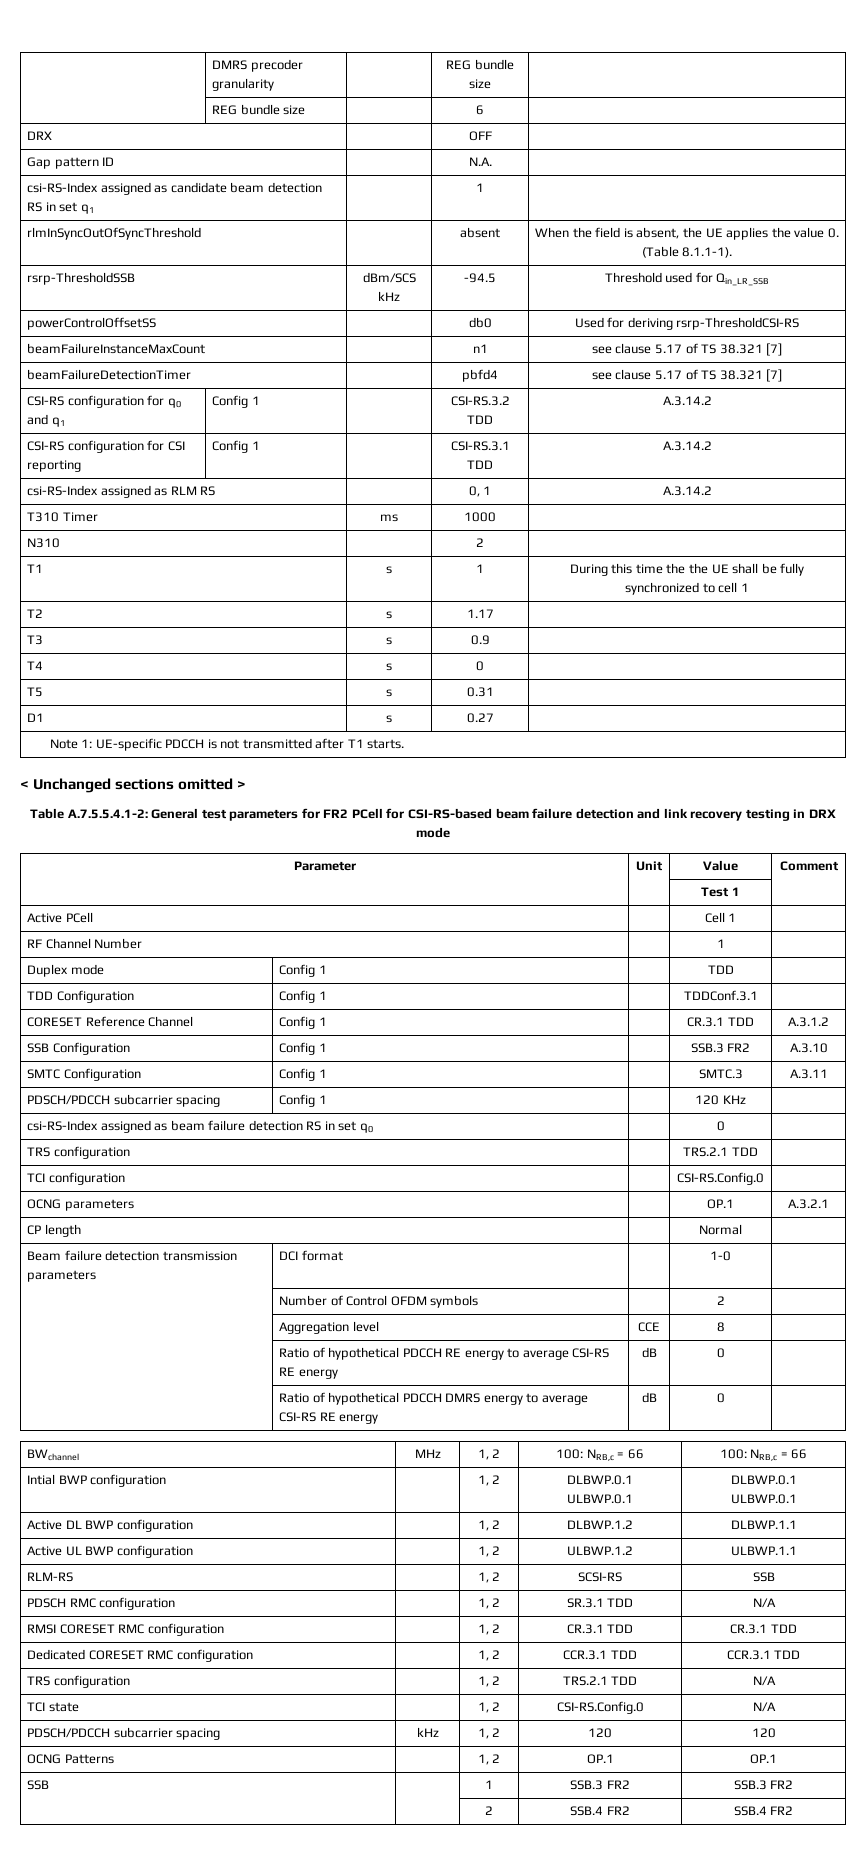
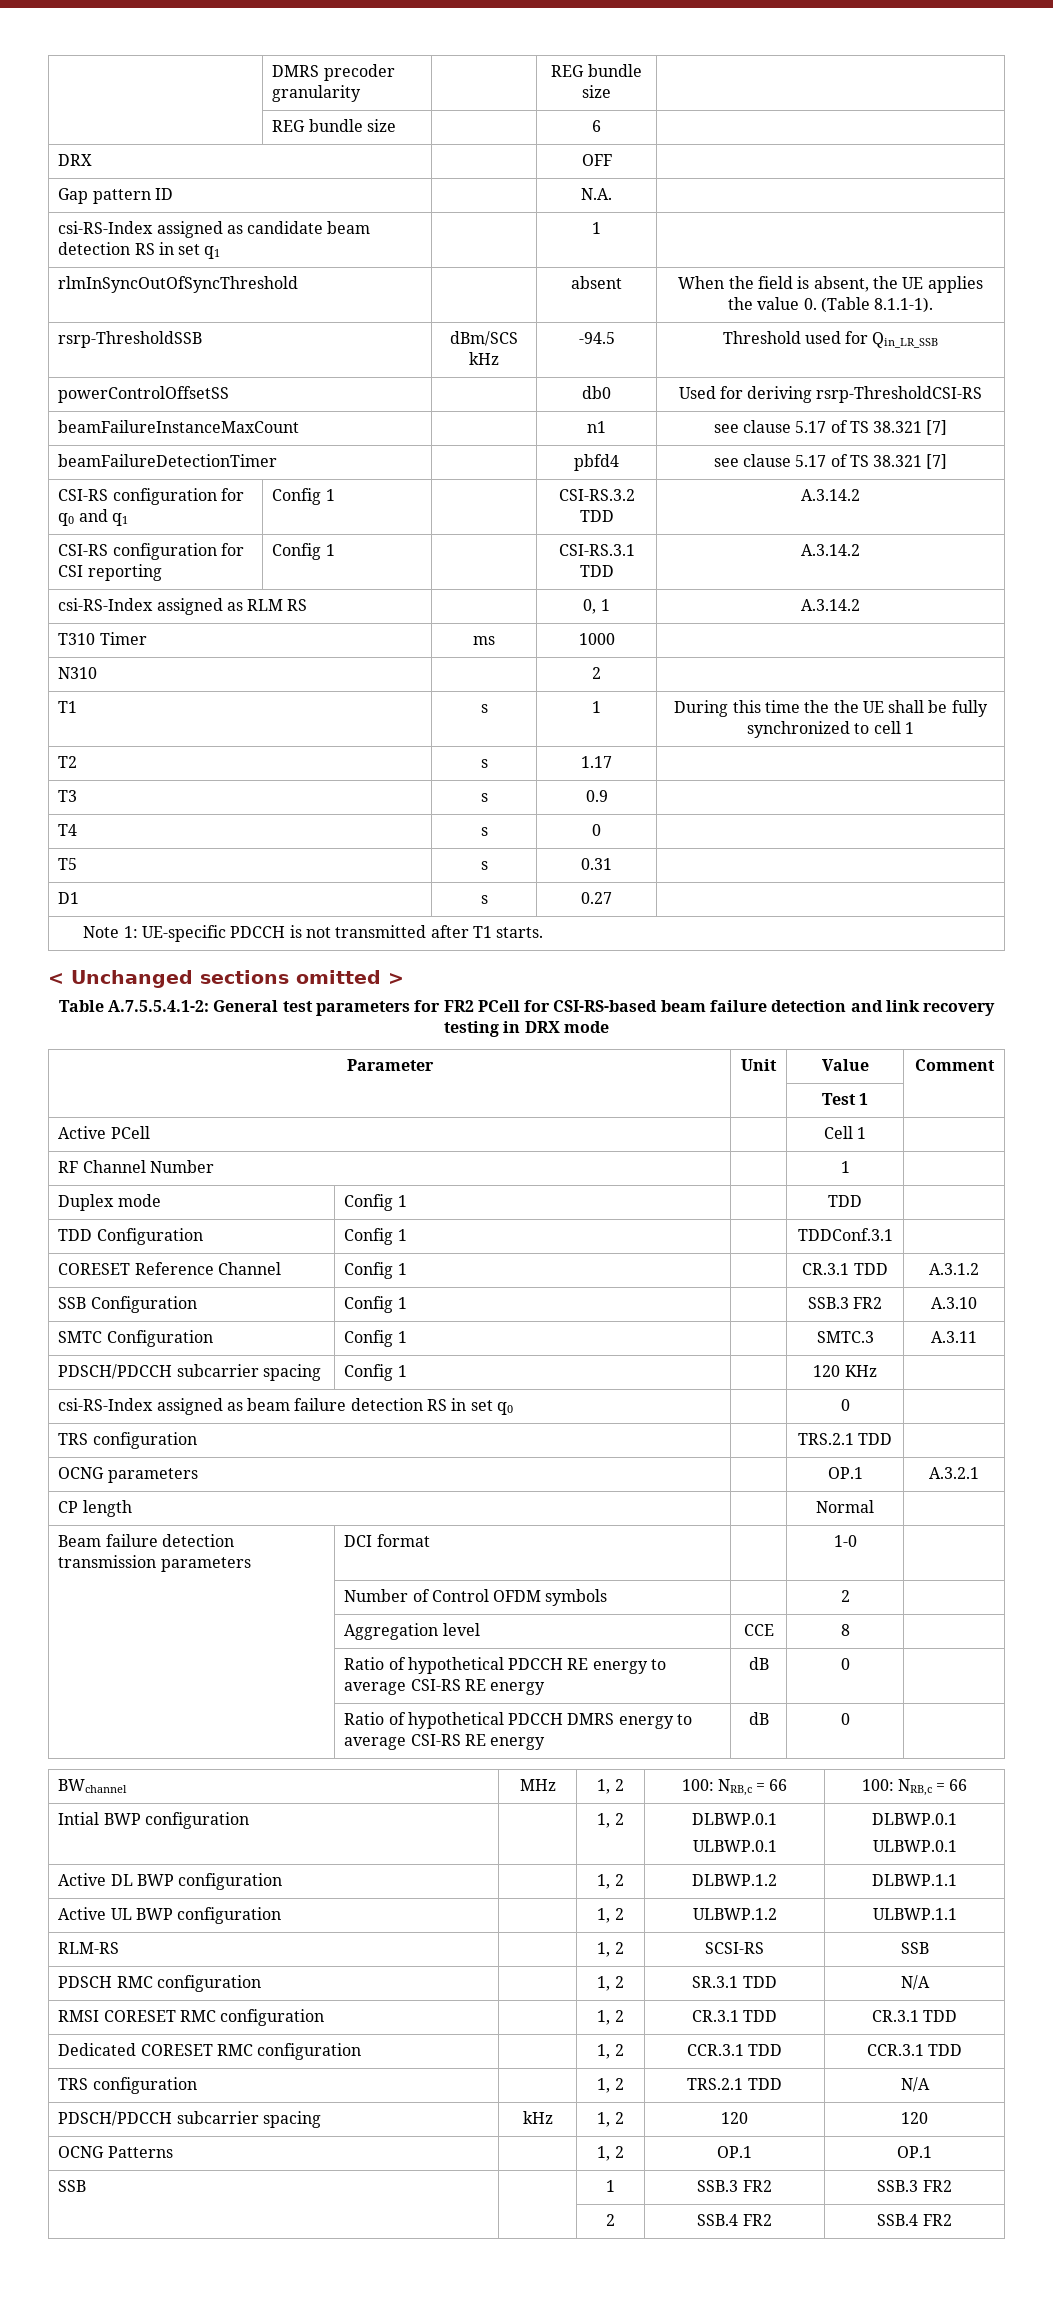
- TCI configuration | | CSI-RS.Config.0 |
- TCI state | | 1, 2 | CSI-RS.Config.0 | N/A

